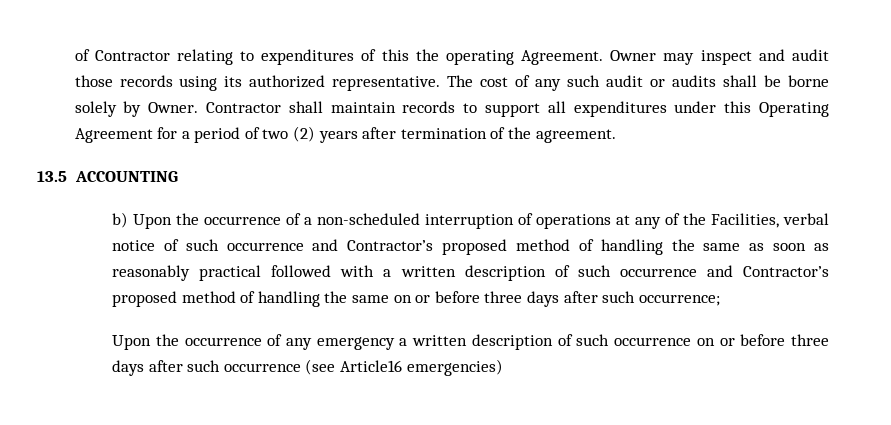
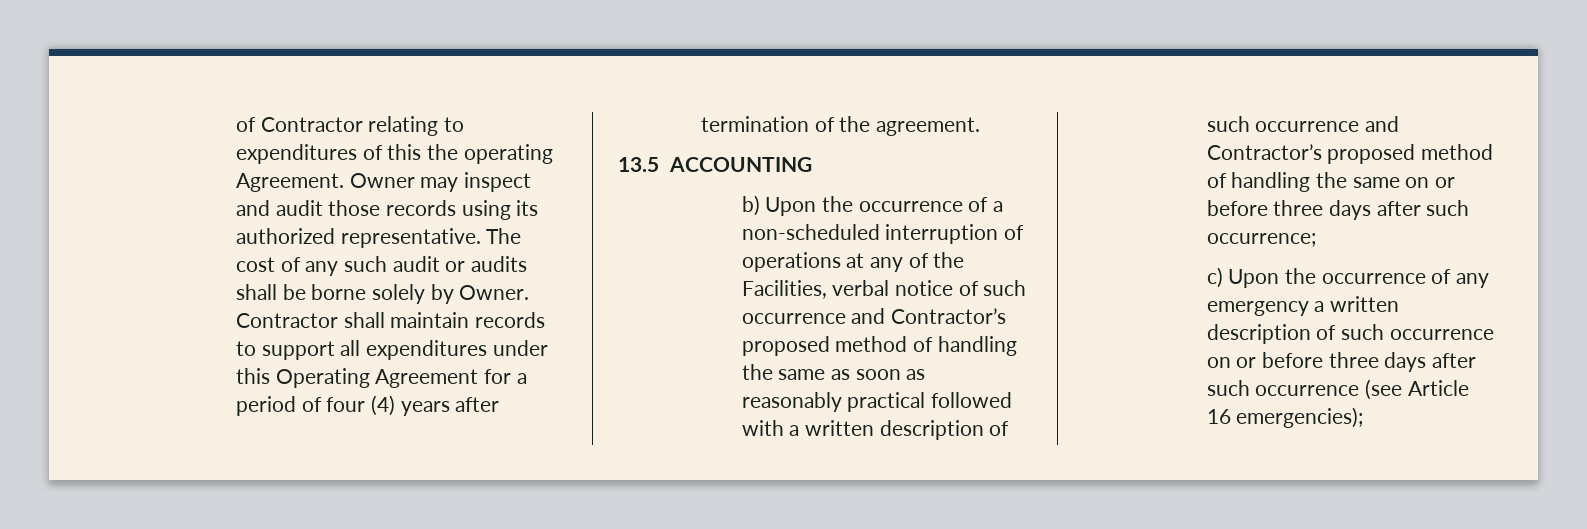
- Contractor shall maintain records to support all expenditures under this Operating Agreement for a period of two (2) years after termination of the agreement.
+ Contractor shall maintain records to support all expenditures under this Operating Agreement for a period of four (4) years after termination of the agreement.
- Upon the occurrence of any emergency a written description of such occurrence on or before three days after such occurrence (see Article16 emergencies)
+ c) Upon the occurrence of any emergency a written description of such occurrence on or before three days after such occurrence (see Article 16 emergencies);

